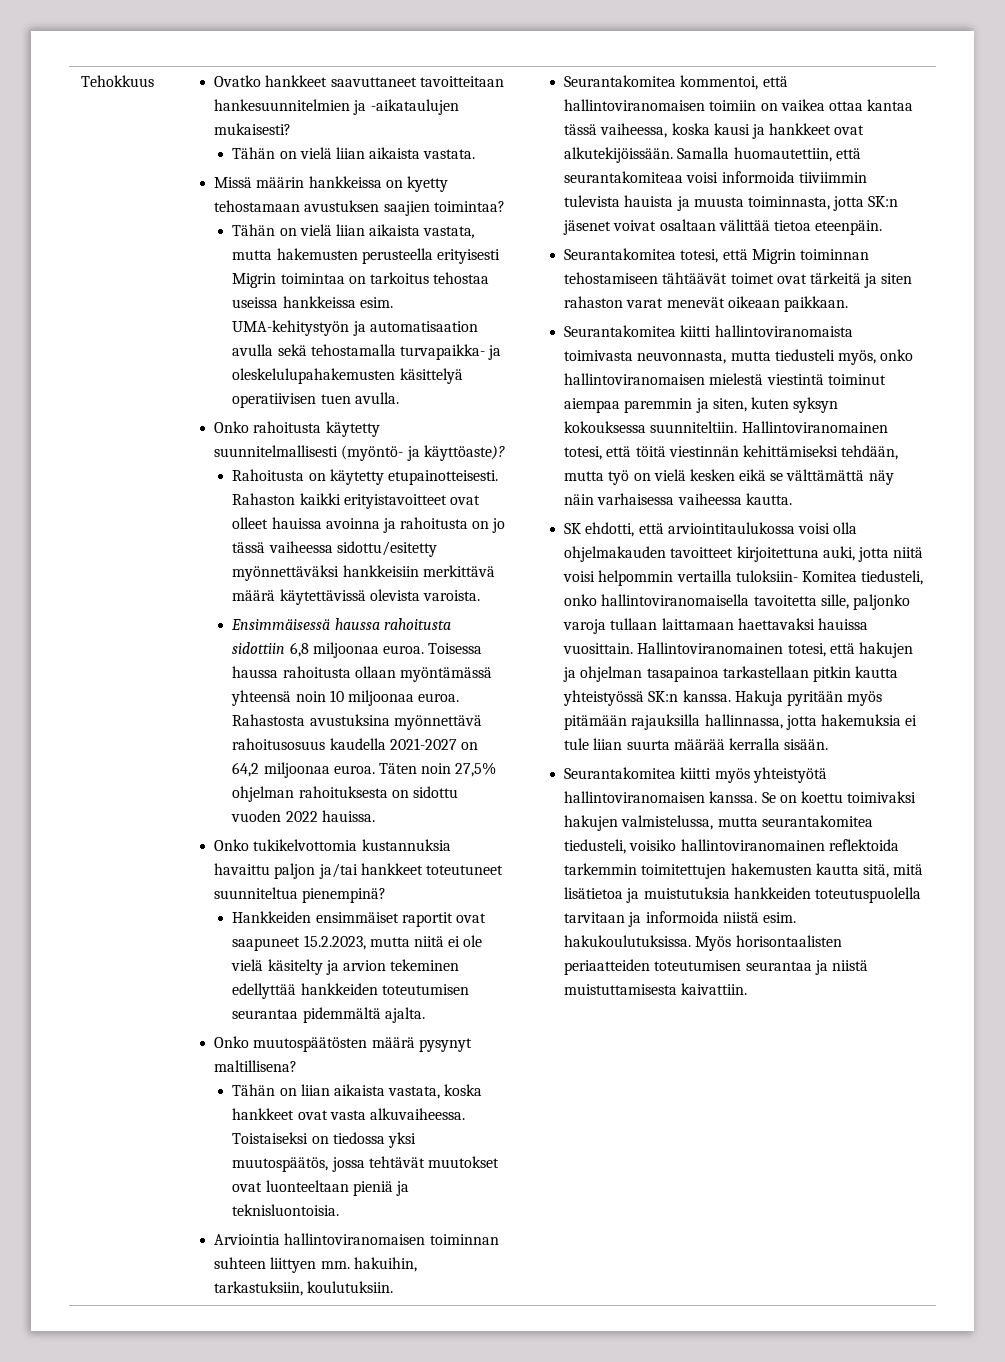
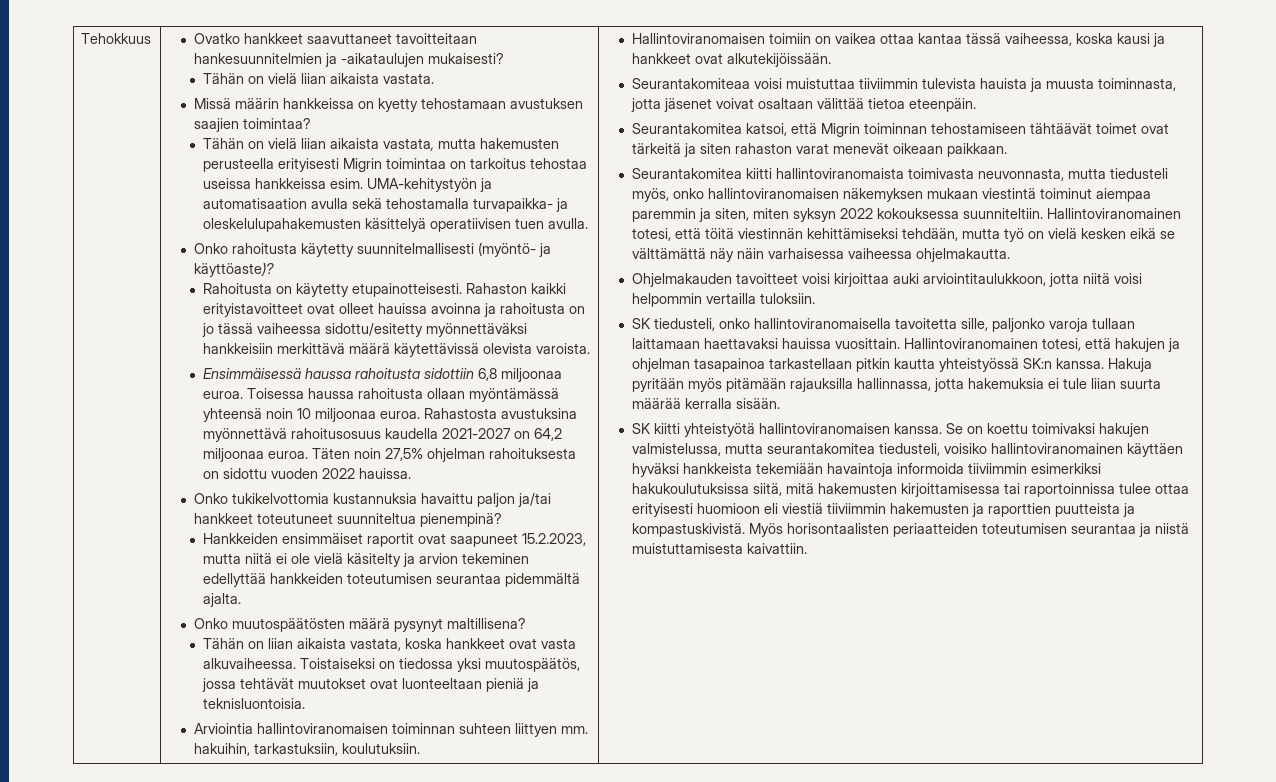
- Seurantakomitea kommentoi, että hallintoviranomaisen toimiin on vaikea ottaa kantaa tässä vaiheessa, koska kausi ja hankkeet ovat alkutekijöissään. Samalla huomautettiin, että seurantakomiteaa voisi informoida tiiviimmin tulevista hauista ja muusta toiminnasta, jotta SK:n jäsenet voivat osaltaan välittää tietoa eteenpäin.
+ Hallintoviranomaisen toimiin on vaikea ottaa kantaa tässä vaiheessa, koska kausi ja hankkeet ovat alkutekijöissään.
+ Seurantakomiteaa voisi muistuttaa tiiviimmin tulevista hauista ja muusta toiminnasta, jotta jäsenet voivat osaltaan välittää tietoa eteenpäin.
- Seurantakomitea totesi, että Migrin toiminnan tehostamiseen tähtäävät toimet ovat tärkeitä ja siten rahaston varat menevät oikeaan paikkaan.
+ Seurantakomitea katsoi, että Migrin toiminnan tehostamiseen tähtäävät toimet ovat tärkeitä ja siten rahaston varat menevät oikeaan paikkaan.
- Seurantakomitea kiitti hallintoviranomaista toimivasta neuvonnasta, mutta tiedusteli myös, onko hallintoviranomaisen mielestä viestintä toiminut aiempaa paremmin ja siten, kuten syksyn kokouksessa suunniteltiin.
+ Seurantakomitea kiitti hallintoviranomaista toimivasta neuvonnasta, mutta tiedusteli myös, onko hallintoviranomaisen näkemyksen mukaan viestintä toiminut aiempaa paremmin ja siten, miten syksyn 2022 kokouksessa suunniteltiin.
- Hallintoviranomainen totesi, että töitä viestinnän kehittämiseksi tehdään, mutta työ on vielä kesken eikä se välttämättä näy näin varhaisessa vaiheessa kautta.
- SK ehdotti, että arviointitaulukossa voisi olla ohjelmakauden tavoitteet kirjoitettuna auki, jotta niitä voisi helpommin vertailla tuloksiin- Komitea tiedusteli, onko hallintoviranomaisella tavoitetta sille, paljonko varoja tullaan laittamaan haettavaksi hauissa vuosittain.
+ Hallintoviranomainen totesi, että töitä viestinnän kehittämiseksi tehdään, mutta työ on vielä kesken eikä se välttämättä näy näin varhaisessa vaiheessa ohjelmakautta.
+ Ohjelmakauden tavoitteet voisi kirjoittaa auki arviointitaulukkoon, jotta niitä voisi helpommin vertailla tuloksiin.
+ SK tiedusteli, onko hallintoviranomaisella tavoitetta sille, paljonko varoja tullaan laittamaan haettavaksi hauissa vuosittain.
- Seurantakomitea kiitti myös yhteistyötä hallintoviranomaisen kanssa.
+ SK kiitti yhteistyötä hallintoviranomaisen kanssa.
- Se on koettu toimivaksi hakujen valmistelussa, mutta seurantakomitea tiedusteli, voisiko hallintoviranomainen reflektoida tarkemmin toimitettujen hakemusten kautta sitä, mitä lisätietoa ja muistutuksia hankkeiden toteutuspuolella tarvitaan ja informoida niistä esim. hakukoulutuksissa.
+ Se on koettu toimivaksi hakujen valmistelussa, mutta seurantakomitea tiedusteli, voisiko hallintoviranomainen käyttäen hyväksi hankkeista tekemiään havaintoja informoida tiiviimmin esimerkiksi hakukoulutuksissa siitä, mitä hakemusten kirjoittamisessa tai raportoinnissa tulee ottaa erityisesti huomioon eli viestiä tiiviimmin hakemusten ja raporttien puutteista ja kompastuskivistä.

